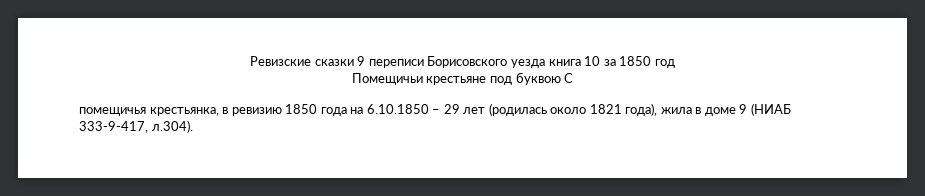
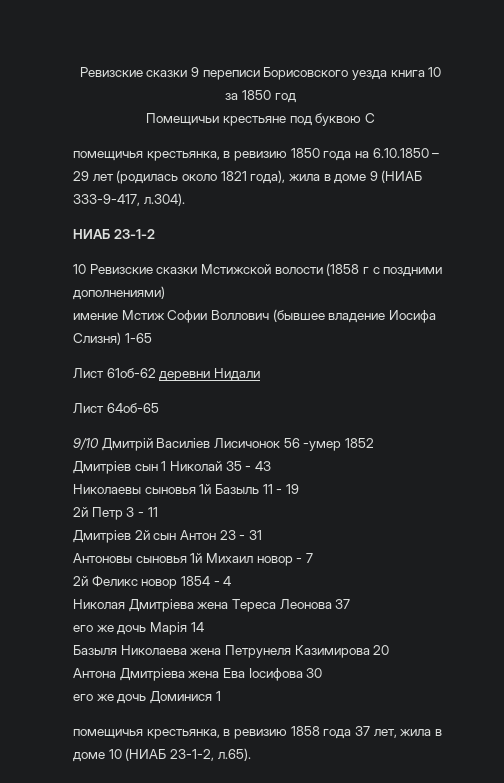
+ НИАБ 23-1-2
+ 10 Ревизские сказки Мстижской волости (1858 г с поздними дополнениями)
+ имение Мстиж Софии Воллович (бывшее владение Иосифа Слизня) 1-65
+ Лист 61об-62 деревни Нидали
+ Лист 64об-65
+ 9/10 Дмитрiй Василiев Лисичонок 56 -умер 1852
+ Дмитрiев сын 1 Николай 35 - 43
+ Николаевы сыновья 1й Базыль 11 - 19
+ 2й Петр 3 - 11
+ Дмитрiев 2й сын Антон 23 - 31
+ Антоновы сыновья 1й Михаил новор - 7
+ 2й Феликс новор 1854 - 4
+ Николая Дмитрiева жена Тереса Леонова 37
+ его же дочь Марiя 14
+ Базыля Николаева жена Петрунеля Казимирова 20
+ Антона Дмитрiева жена Ева Iосифова 30
+ его же дочь Доминися 1
+ помещичья крестьянка, в ревизию 1858 года 37 лет, жила в доме 10 (НИАБ 23-1-2, л.65).

